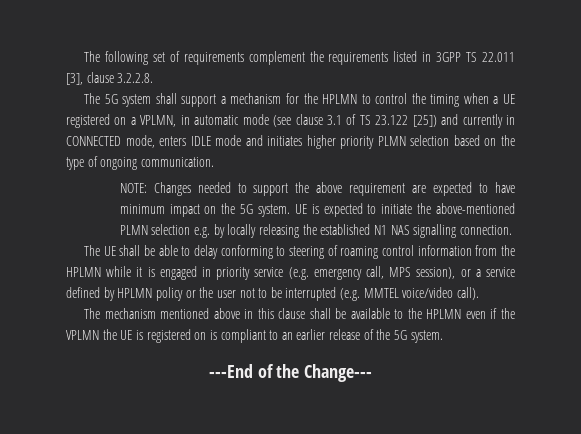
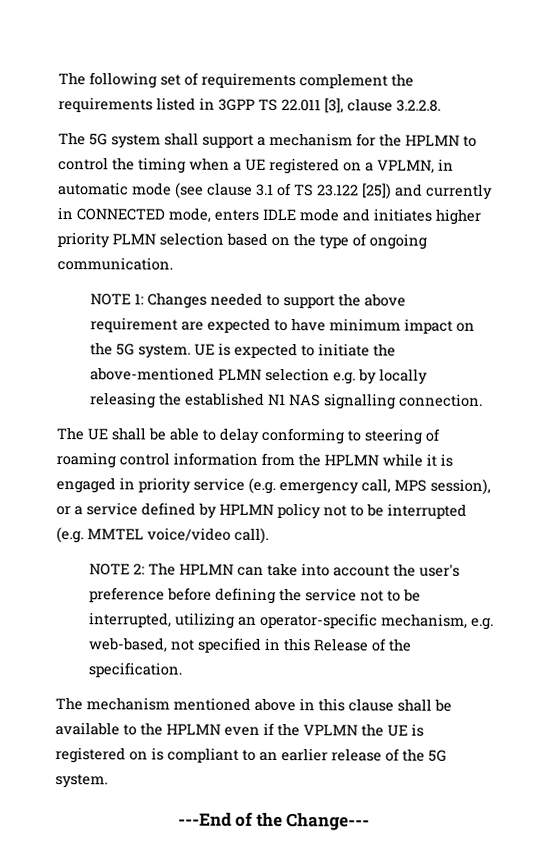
- NOTE: Changes needed to support the above requirement are expected to have minimum impact on the 5G system.
+ NOTE 1: Changes needed to support the above requirement are expected to have minimum impact on the 5G system.
- The UE shall be able to delay conforming to steering of roaming control information from the HPLMN while it is engaged in priority service (e.g. emergency call, MPS session), or a service defined by HPLMN policy or the user not to be interrupted (e.g. MMTEL voice/video call).
+ The UE shall be able to delay conforming to steering of roaming control information from the HPLMN while it is engaged in priority service (e.g. emergency call, MPS session), or a service defined by HPLMN policy not to be interrupted (e.g. MMTEL voice/video call).
+ NOTE 2: The HPLMN can take into account the user's preference before defining the service not to be interrupted, utilizing an operator-specific mechanism, e.g. web-based, not specified in this Release of the specification.

